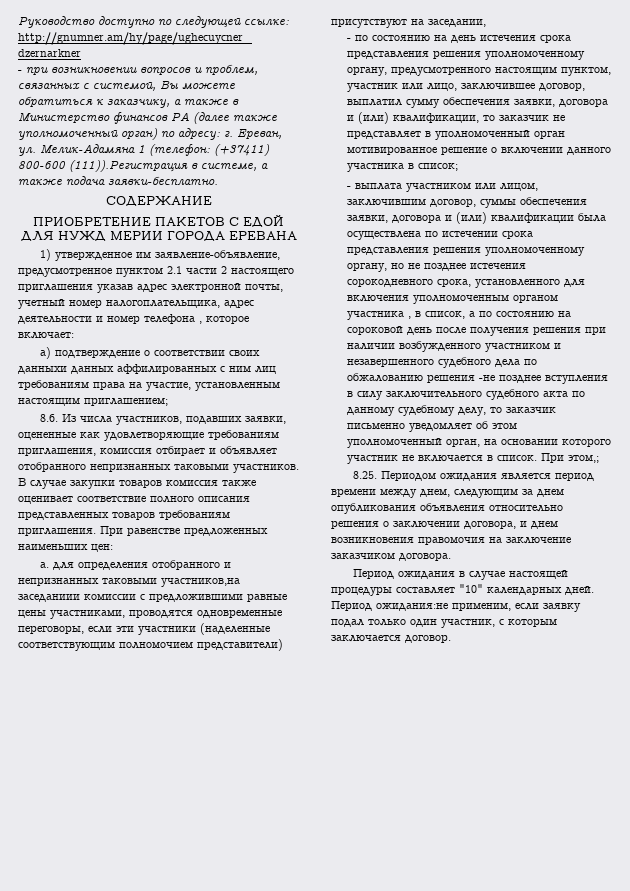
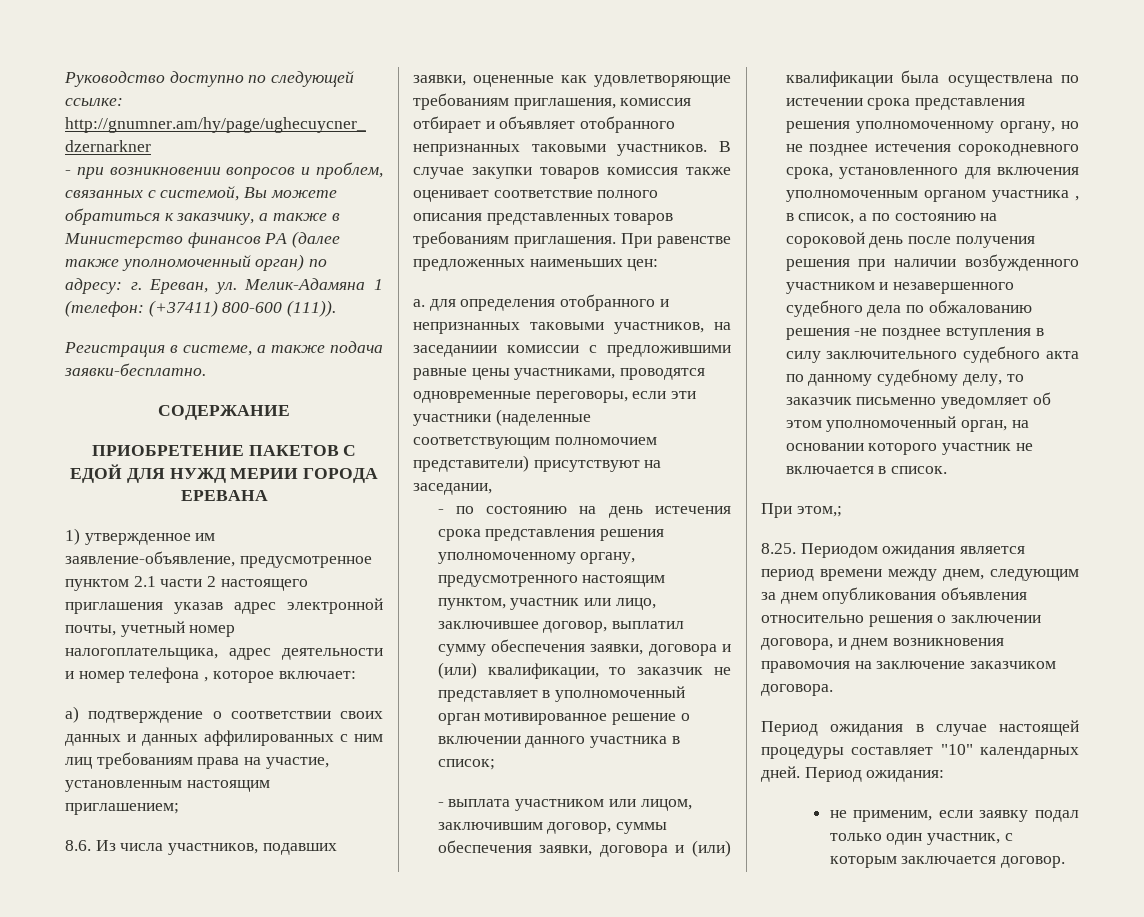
- - при возникновении вопросов и проблем, связанных с системой, Вы можете обратиться к заказчику, а также в Министерство финансов РА (далее также уполномоченный орган) по адресу: г. Ереван, ул. Мелик-Адамяна 1 (телефон: (+37411) 800-600 (111)).Регистрация в системе, а также подача заявки-бесплатно.
+ - при возникновении вопросов и проблем, связанных с системой, Вы можете обратиться к заказчику, а также в Министерство финансов РА (далее также уполномоченный орган) по адресу: г. Ереван, ул. Мелик-Адамяна 1 (телефон: (+37411) 800-600 (111)).
+ Регистрация в системе, а также подача заявки-бесплатно.
- а) подтверждение о соответствии своих данныхи данных аффилированных с ним лиц требованиям права на участие, установленным настоящим приглашением;
+ а) подтверждение о соответствии своих данных и данных аффилированных с ним лиц требованиям права на участие, установленным настоящим приглашением;
- а. для определения отобранного и непризнанных таковыми участников,на заседаниии комиссии с предложившими равные цены участниками, проводятся одновременные переговоры, если эти участники (наделенные соответствующим полномочием представители) присутствуют на заседании,
+ а. для определения отобранного и непризнанных таковыми участников, на заседаниии комиссии с предложившими равные цены участниками, проводятся одновременные переговоры, если эти участники (наделенные соответствующим полномочием представители) присутствуют на заседании,
- - выплата участником или лицом, заключившим договор, суммы обеспечения заявки, договора и (или) квалификации была осуществлена по истечении срока представления решения уполномоченному органу, но не позднее истечения сорокодневного срока, установленного для включения уполномоченным органом участника , в список, а по состоянию на сороковой день после получения решения при наличии возбужденного участником и незавершенного судебного дела по обжалованию решения -не позднее вступления в силу заключительного судебного акта по данному судебному делу, то заказчик письменно уведомляет об этом уполномоченный орган, на основании которого участник не включается в список. При этом,;
+ - выплата участником или лицом, заключившим договор, суммы обеспечения заявки, договора и (или) квалификации была осуществлена по истечении срока представления решения уполномоченному органу, но не позднее истечения сорокодневного срока, установленного для включения уполномоченным органом участника , в список, а по состоянию на сороковой день после получения решения при наличии возбужденного участником и незавершенного судебного дела по обжалованию решения -не позднее вступления в силу заключительного судебного акта по данному судебному делу, то заказчик письменно уведомляет об этом уполномоченный орган, на основании которого участник не включается в список.
+ При этом,;
- Период ожидания:не применим, если заявку подал только один участник, с которым заключается договор.
+ Период ожидания:
+ не применим, если заявку подал только один участник, с которым заключается договор.

